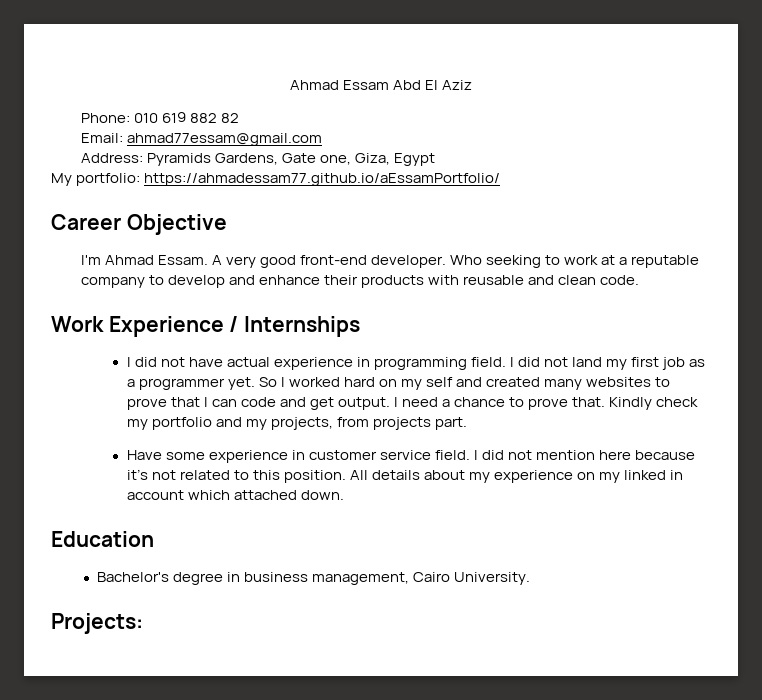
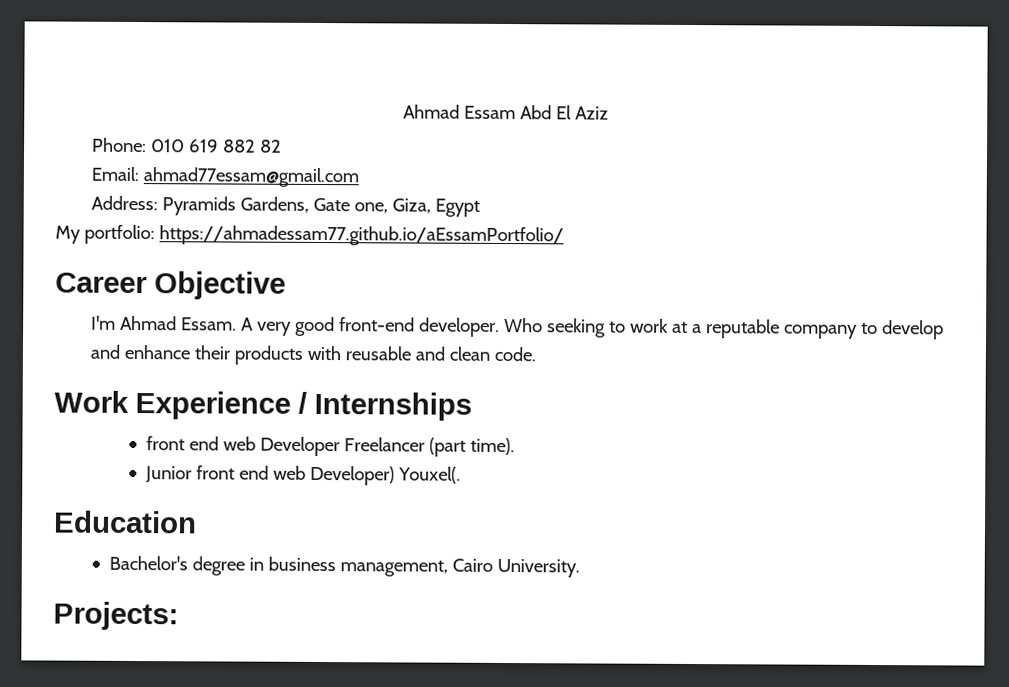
- I did not have actual experience in programming field. I did not land my first job as a programmer yet. So I worked hard on my self and created many websites to prove that I can code and get output. I need a chance to prove that. Kindly check my portfolio and my projects, from projects part.
- Have some experience in customer service field. I did not mention here because it’s not related to this position. All details about my experience on my linked in account which attached down.
+ front end web Developer Freelancer (part time).
+ Junior front end web Developer) Youxel(.

